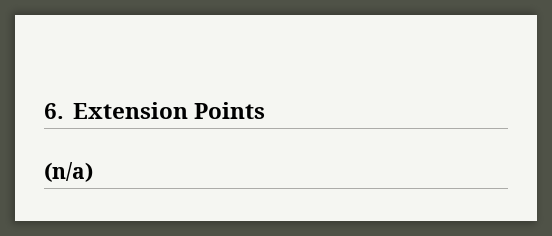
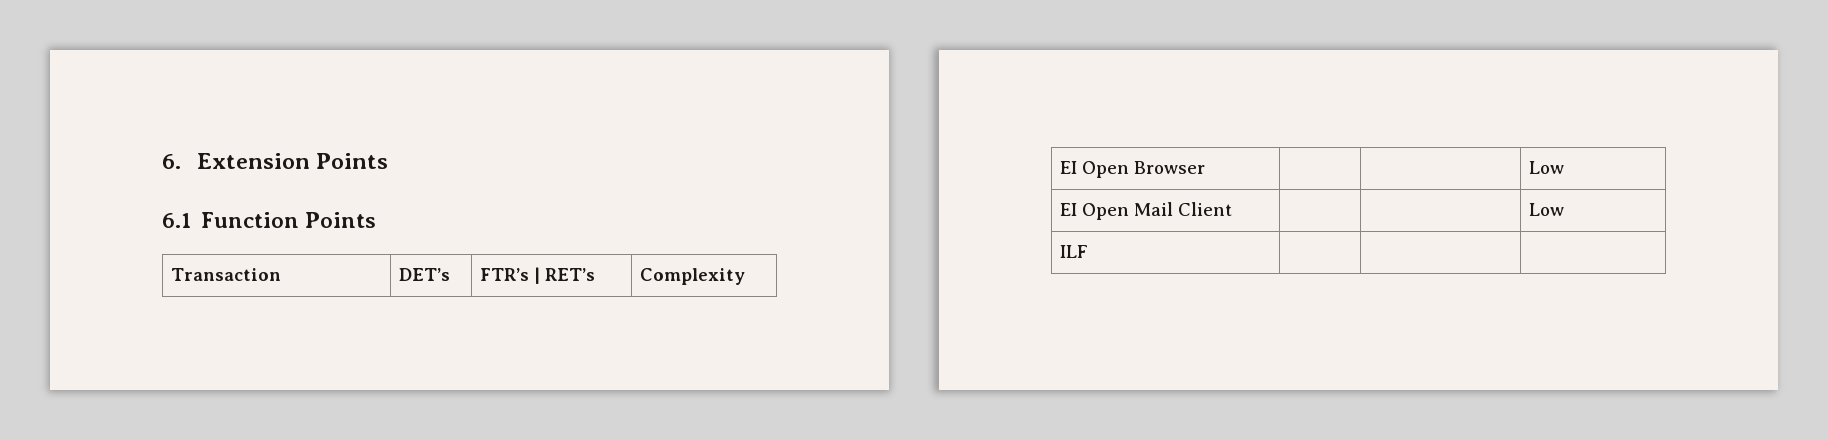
- (n/a)
+ 6.1 Function Points
+ Transaction | DET’s | FTR’s | RET’s | Complexity
+ EI Open Browser | | | Low
+ EI Open Mail Client | | | Low
+ ILF | | |

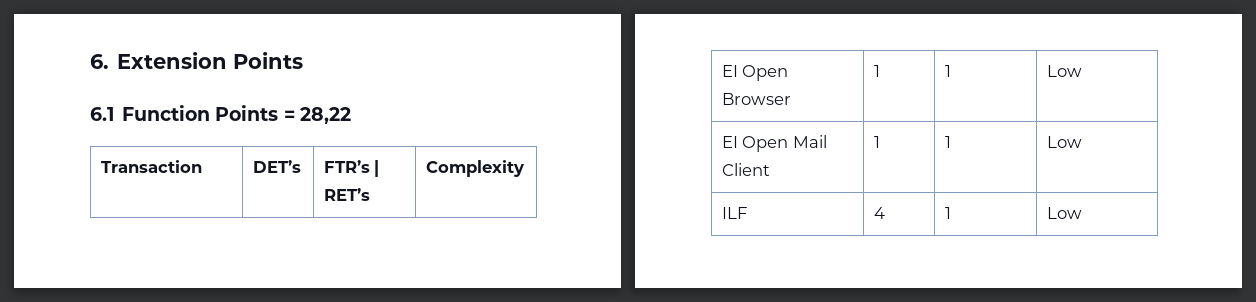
- 6.1 Function Points
+ 6.1 Function Points = 28,22
- EI Open Browser | | | Low
+ EI Open Browser | 1 | 1 | Low
- EI Open Mail Client | | | Low
+ EI Open Mail Client | 1 | 1 | Low
- ILF | | |
+ ILF | 4 | 1 | Low

